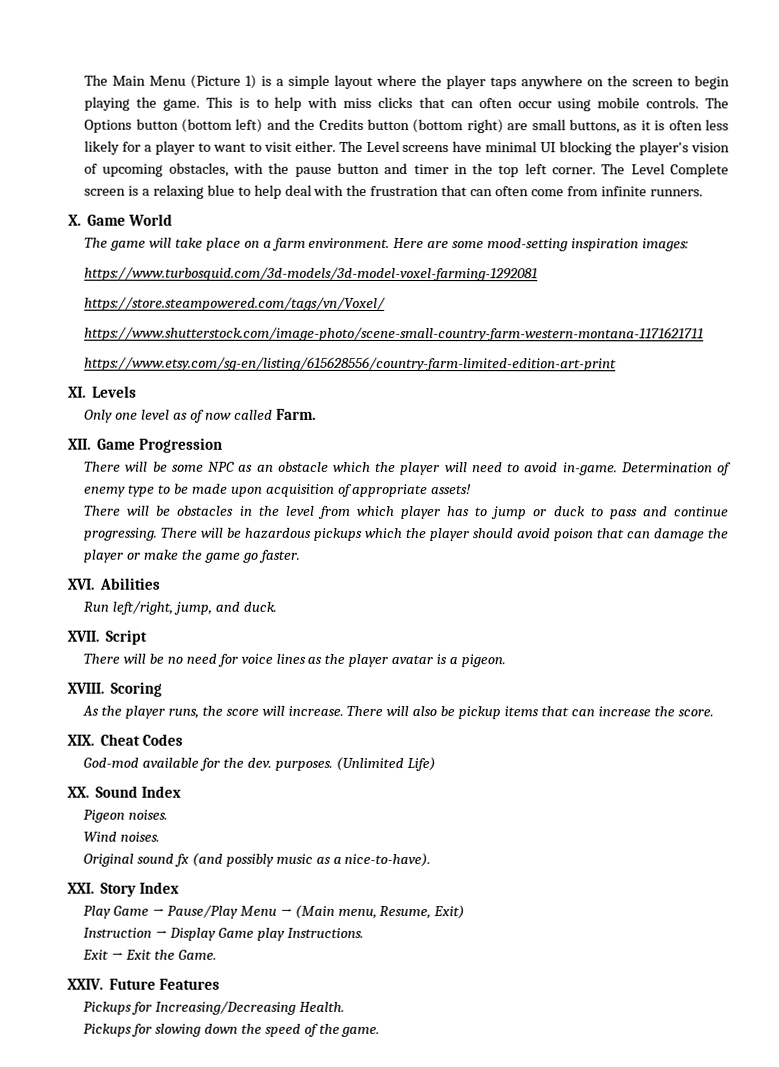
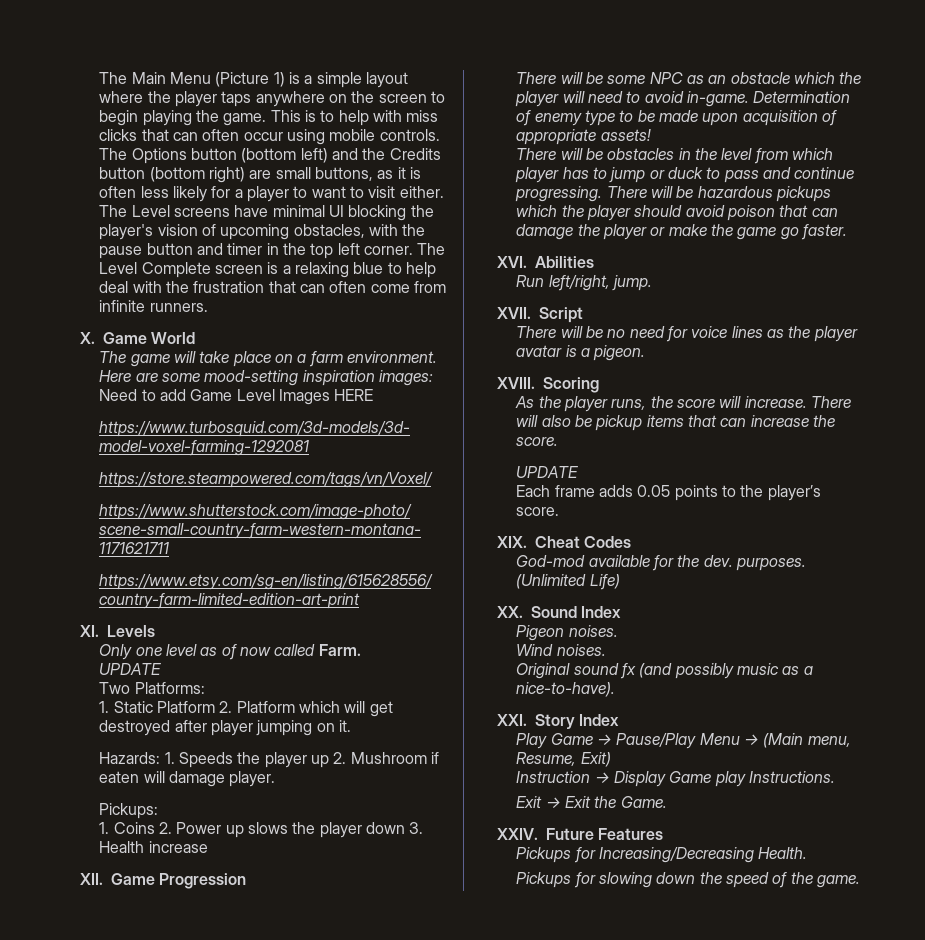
- Here are some mood-setting inspiration images:
+ Here are some mood-setting inspiration images: Need to add Game Level Images HERE
  Only one level as of now called Farm.
+ UPDATE
+ Two Platforms:
+ 1. Static Platform 2. Platform which will get destroyed after player jumping on it.
+ Hazards: 1. Speeds the player up 2. Mushroom if eaten will damage player.
+ Pickups:
+ 1. Coins 2. Power up slows the player down 3. Health increase
- Run left/right, jump, and duck.
+ Run left/right, jump.
  There will also be pickup items that can increase the score.
+ UPDATE
+ Each frame adds 0.05 points to the player’s score.

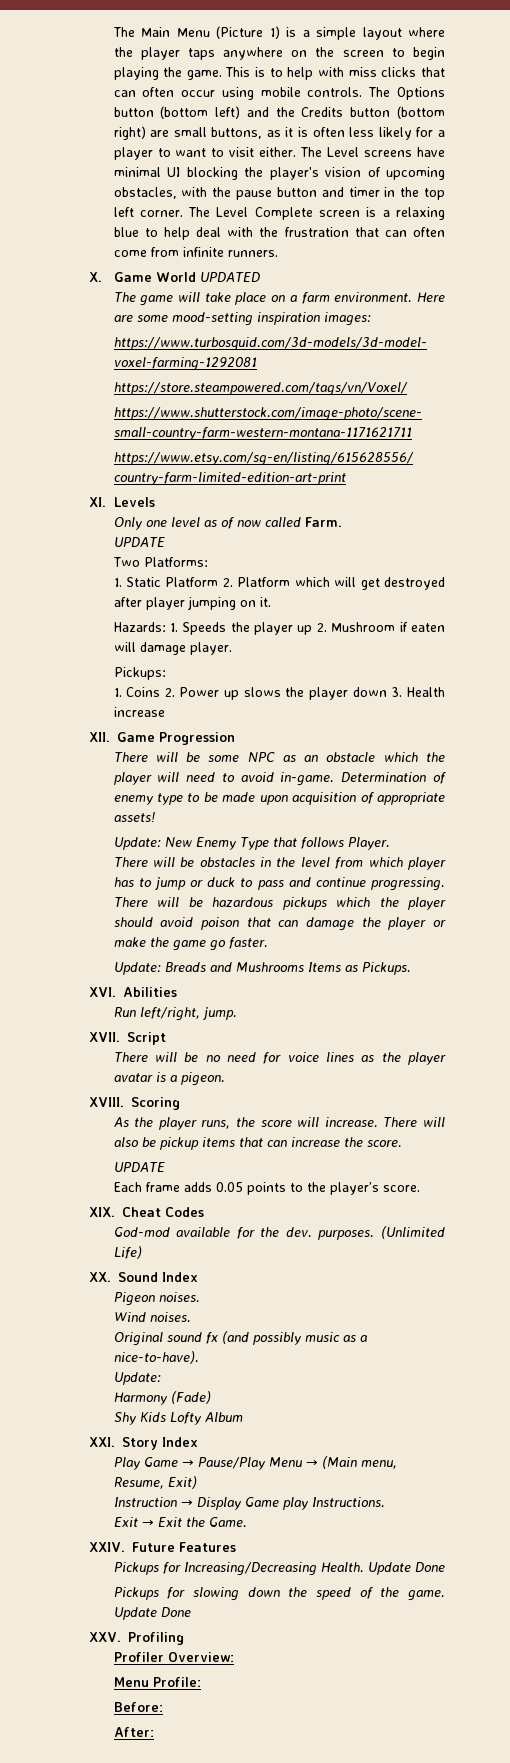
- X. Game World
+ X. Game World UPDATED
- Here are some mood-setting inspiration images: Need to add Game Level Images HERE
+ Here are some mood-setting inspiration images:
+ Update: New Enemy Type that follows Player.
+ Update: Breads and Mushrooms Items as Pickups.
  Original sound fx (and possibly music as a nice-to-have).
+ Update:
+ Harmony (Fade)
+ Shy Kids Lofty Album
- Pickups for Increasing/Decreasing Health.
+ Pickups for Increasing/Decreasing Health. Update Done
- Pickups for slowing down the speed of the game.
+ Pickups for slowing down the speed of the game. Update Done
+ XXV. Profiling
+ Profiler Overview:
+ Menu Profile:
+ Before:
+ After:

